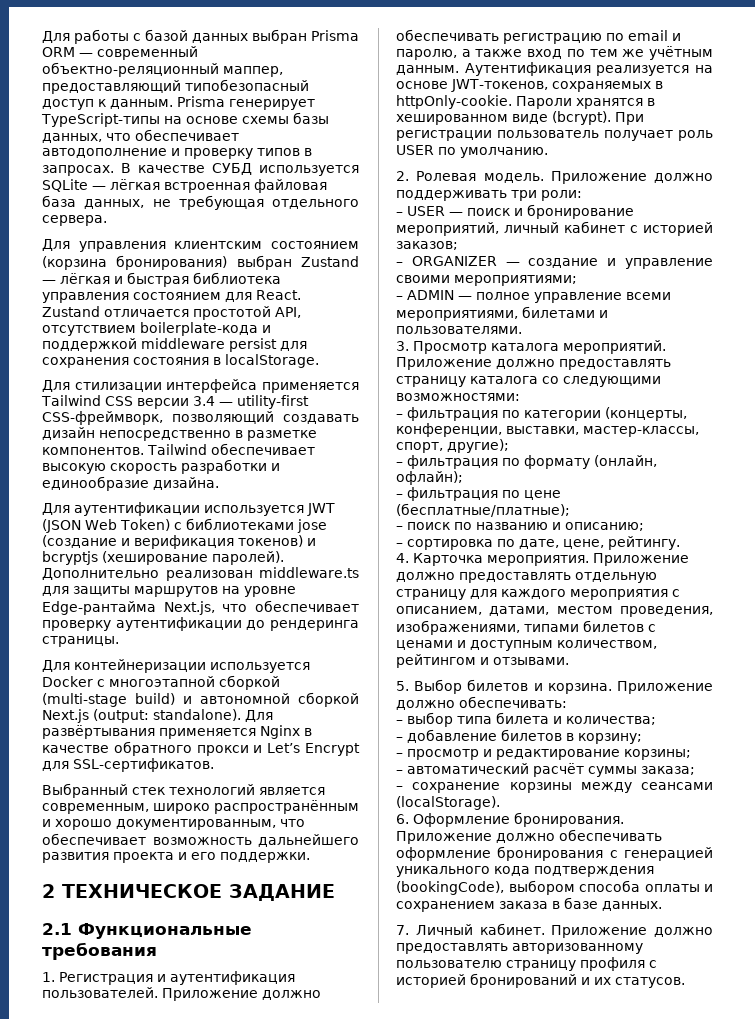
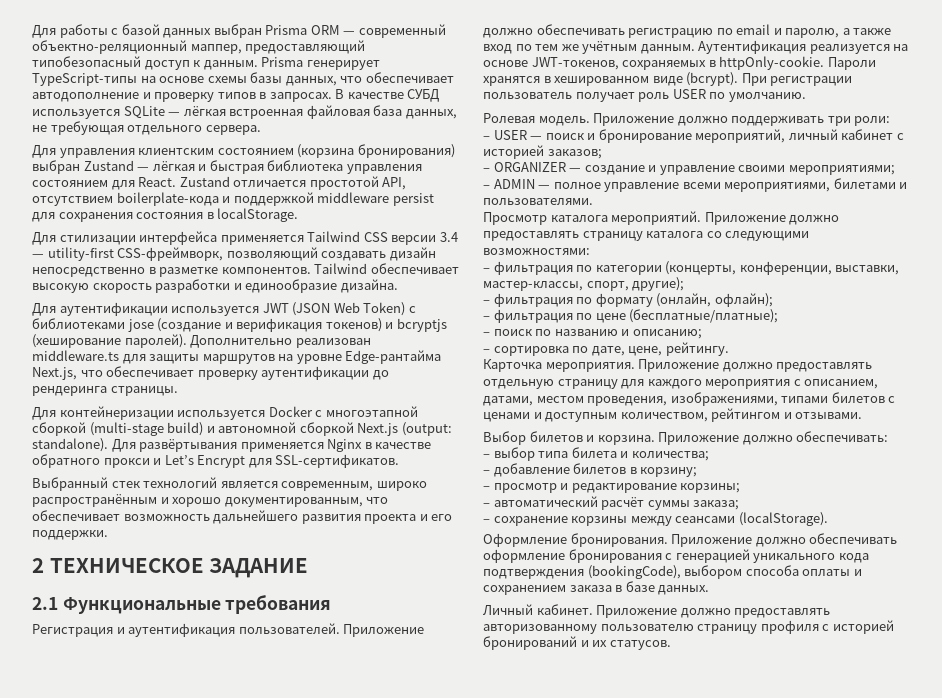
- 1. Регистрация и аутентификация пользователей.
+ Регистрация и аутентификация пользователей.
- 2. Ролевая модель.
+ Ролевая модель.
- 3. Просмотр каталога мероприятий.
+ Просмотр каталога мероприятий.
- 4. Карточка мероприятия.
+ Карточка мероприятия.
- 5. Выбор билетов и корзина.
+ Выбор билетов и корзина.
- 6. Оформление бронирования.
+ Оформление бронирования.
- 7. Личный кабинет.
+ Личный кабинет.

